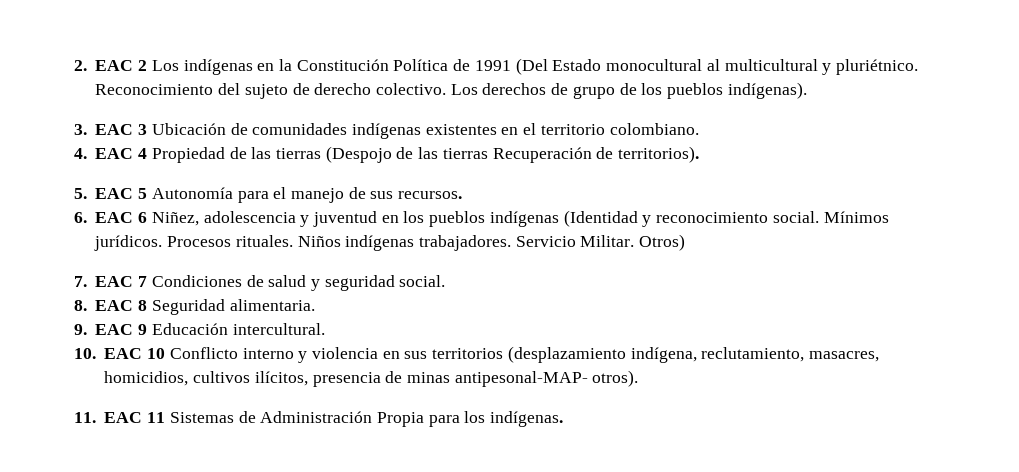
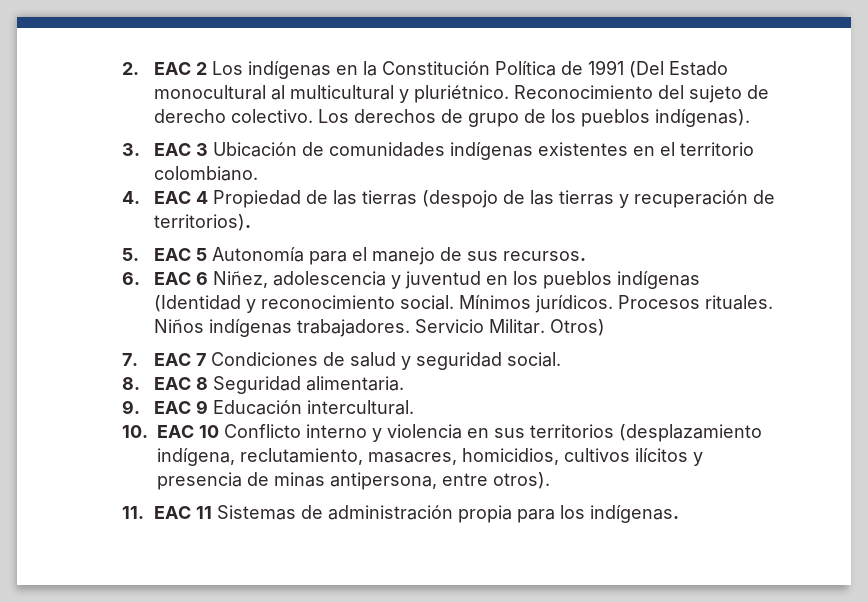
- 4. EAC 4 Propiedad de las tierras (Despojo de las tierras Recuperación de territorios).
+ 4. EAC 4 Propiedad de las tierras (despojo de las tierras y recuperación de territorios).
- 10. EAC 10 Conflicto interno y violencia en sus territorios (desplazamiento indígena, reclutamiento, masacres, homicidios, cultivos ilícitos, presencia de minas antipesonal-MAP- otros).
+ 10. EAC 10 Conflicto interno y violencia en sus territorios (desplazamiento indígena, reclutamiento, masacres, homicidios, cultivos ilícitos y presencia de minas antipersona, entre otros).
- 11. EAC 11 Sistemas de Administración Propia para los indígenas.
+ 11. EAC 11 Sistemas de administración propia para los indígenas.

